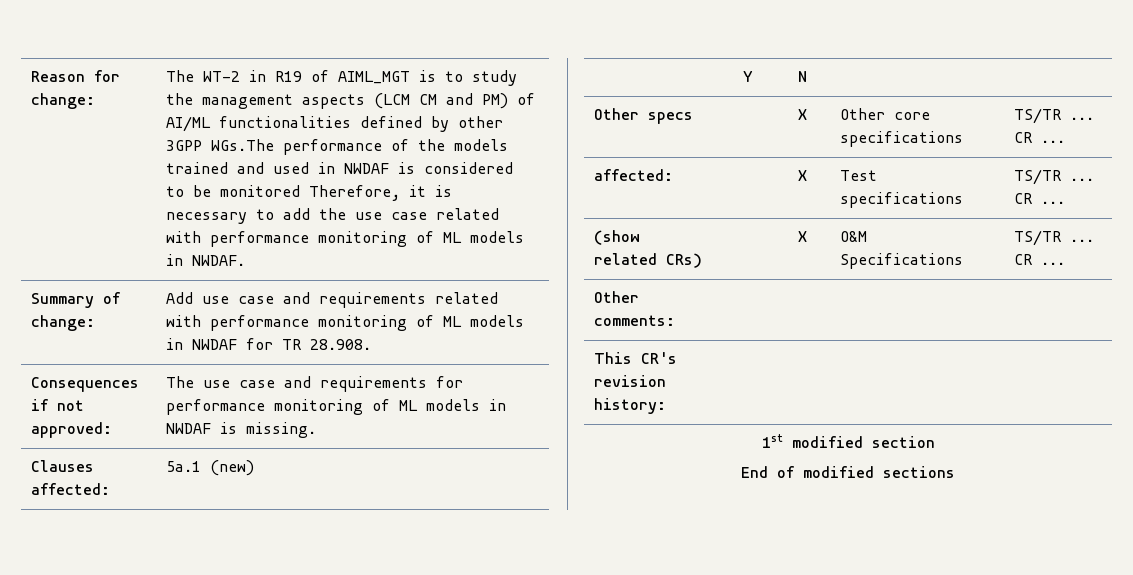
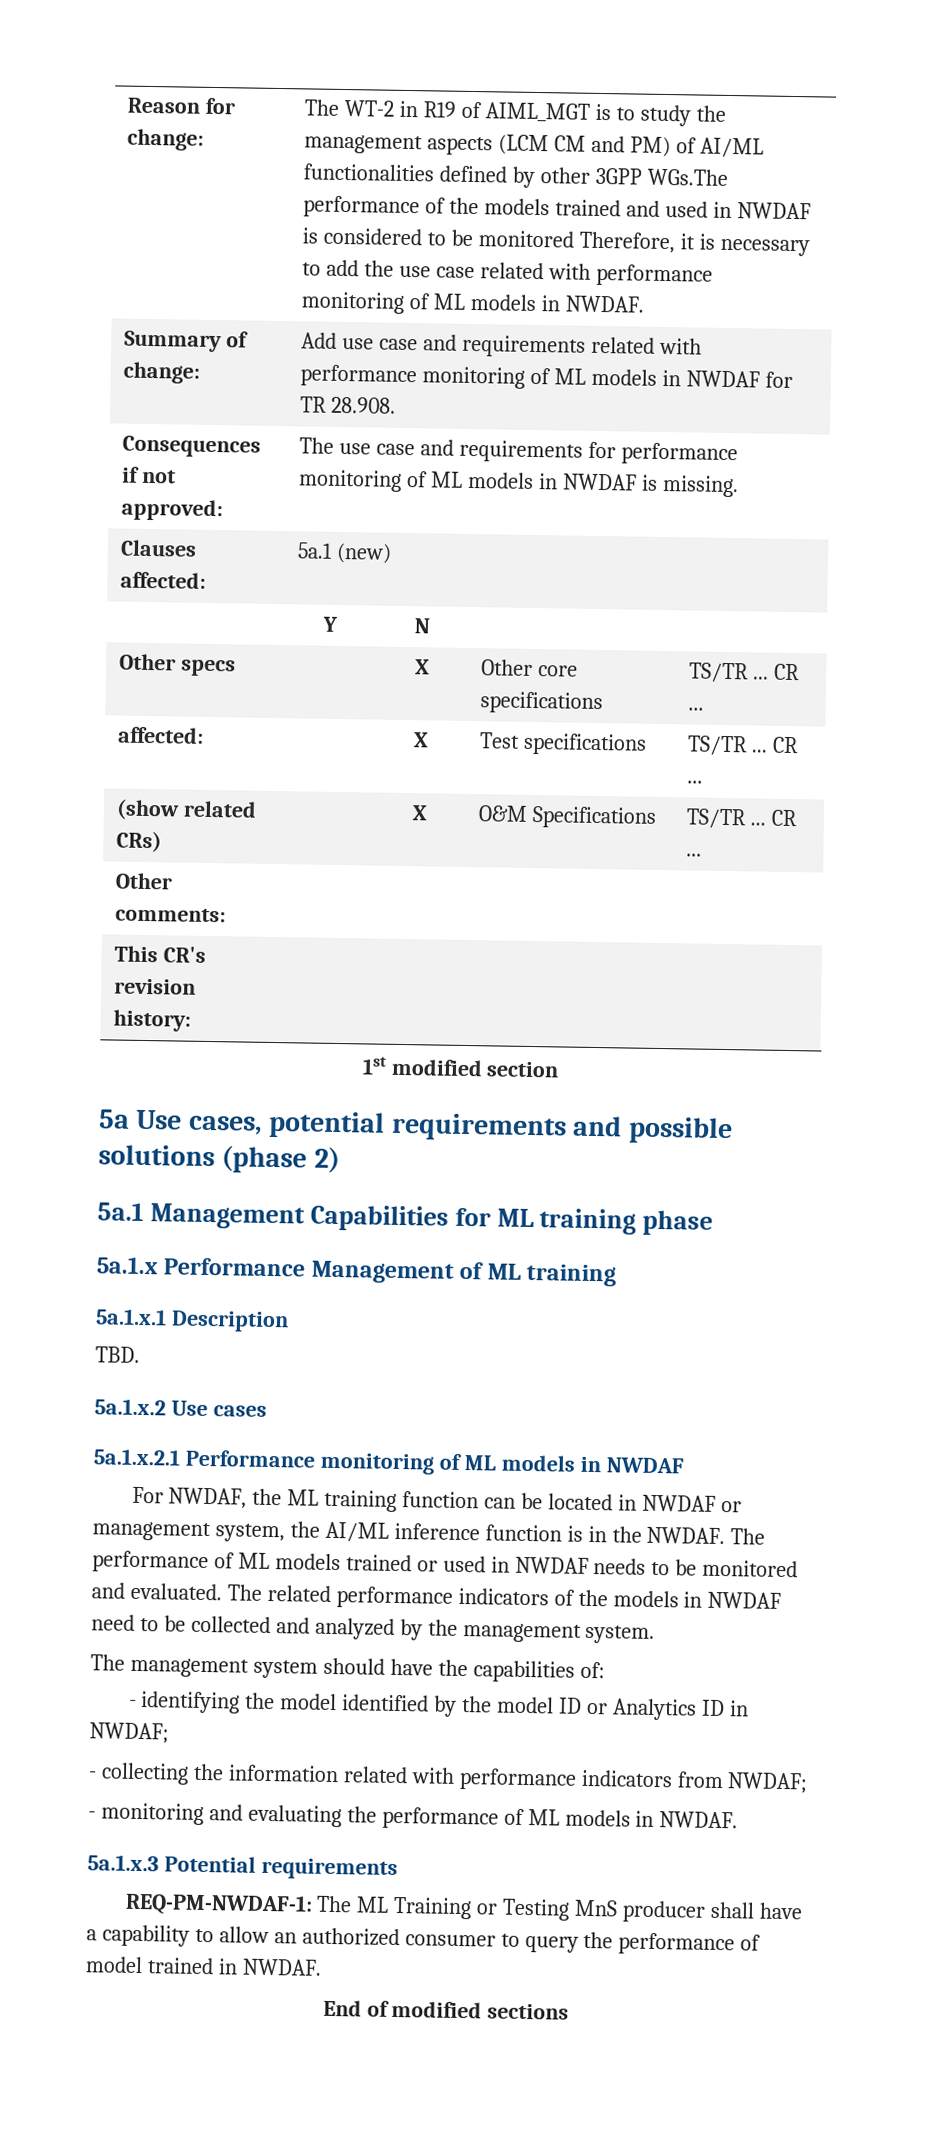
+ 5a Use cases, potential requirements and possible solutions (phase 2)
+ 5a.1 Management Capabilities for ML training phase
+ 5a.1.x Performance Management of ML training
+ 5a.1.x.1 Description
+ TBD.
+ 5a.1.x.2 Use cases
+ 5a.1.x.2.1 Performance monitoring of ML models in NWDAF
+ For NWDAF, the ML training function can be located in NWDAF or management system, the AI/ML inference function is in the NWDAF. The performance of ML models trained or used in NWDAF needs to be monitored and evaluated. The related performance indicators of the models in NWDAF need to be collected and analyzed by the management system.
+ The management system should have the capabilities of:
+ - identifying the model identified by the model ID or Analytics ID in NWDAF;
+ - collecting the information related with performance indicators from NWDAF;
+ - monitoring and evaluating the performance of ML models in NWDAF.
+ 5a.1.x.3 Potential requirements
+ REQ-PM-NWDAF-1: The ML Training or Testing MnS producer shall have a capability to allow an authorized consumer to query the performance of model trained in NWDAF.

